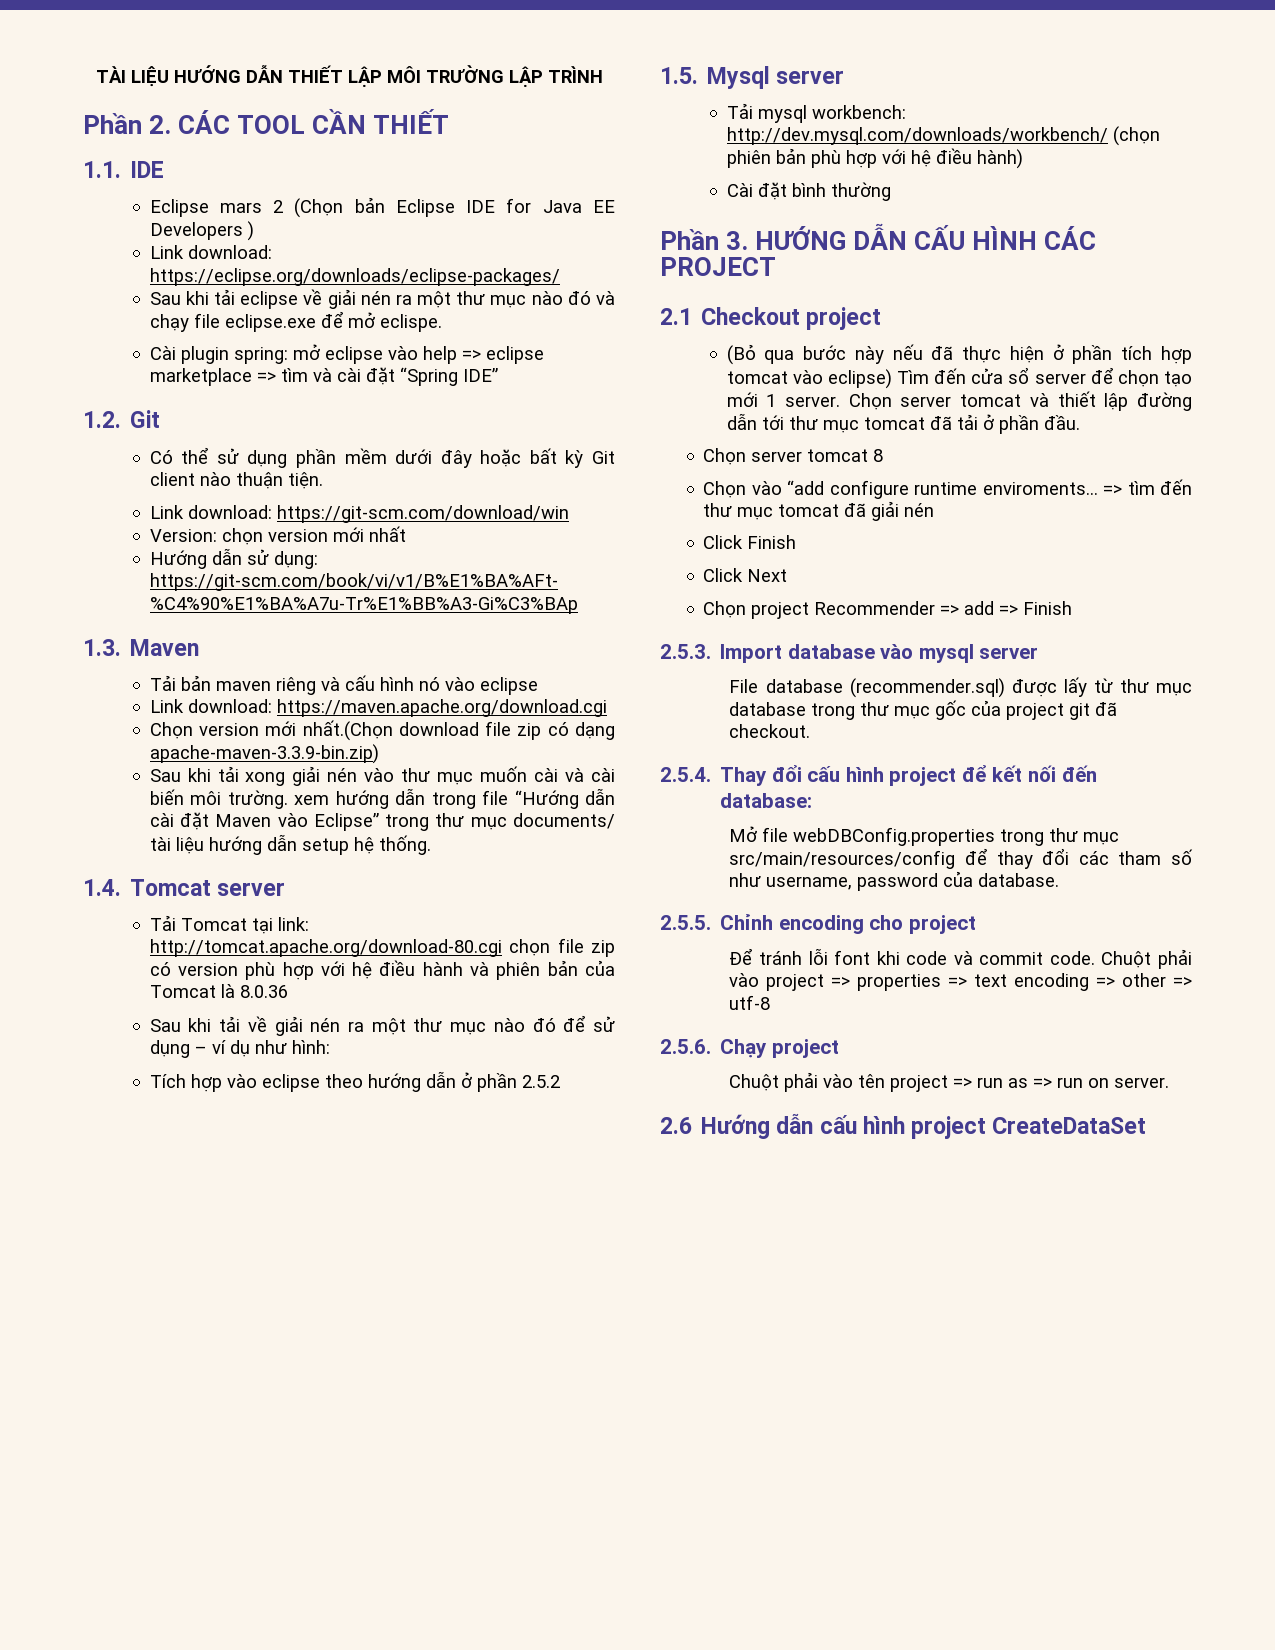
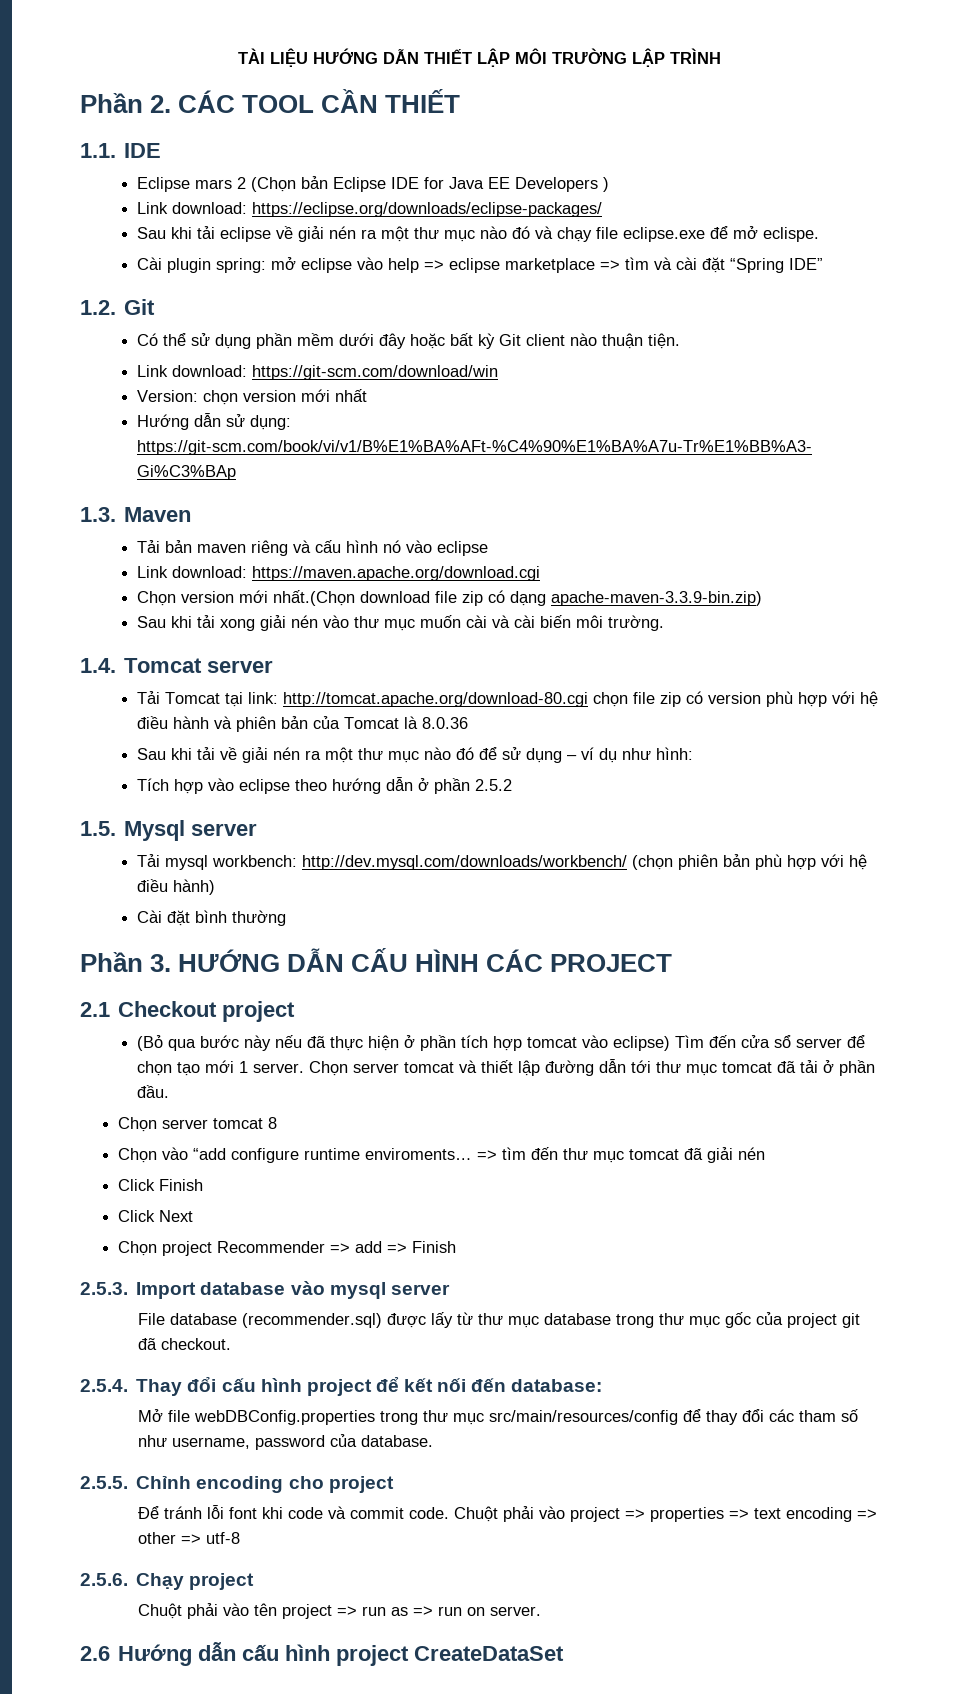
- Sau khi tải xong giải nén vào thư mục muốn cài và cài biến môi trường. xem hướng dẫn trong file “Hướng dẫn cài đặt Maven vào Eclipse” trong thư mục documents/ tài liệu hướng dẫn setup hệ thống.
+ Sau khi tải xong giải nén vào thư mục muốn cài và cài biến môi trường.

